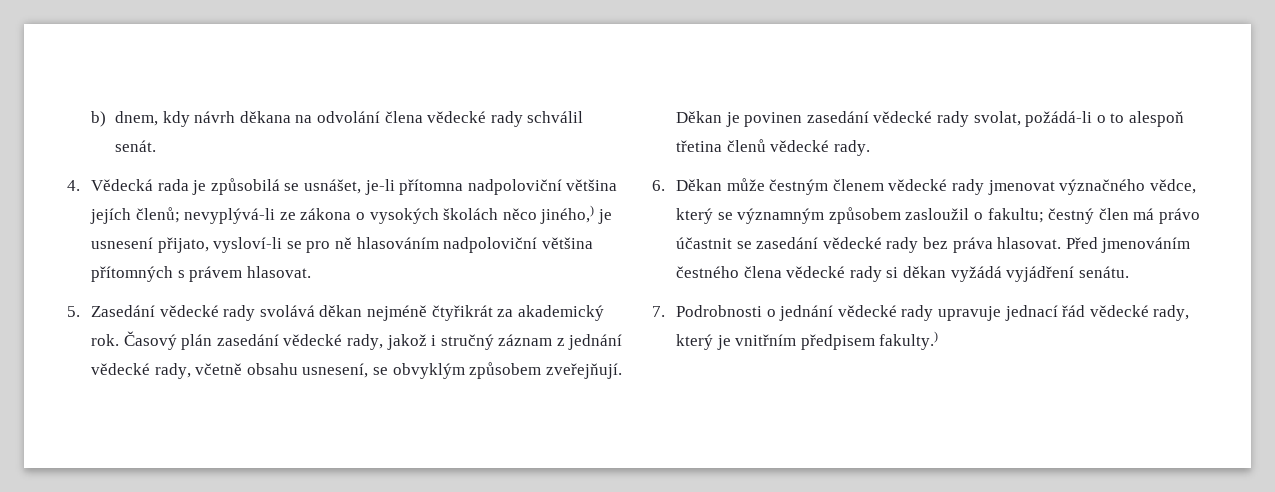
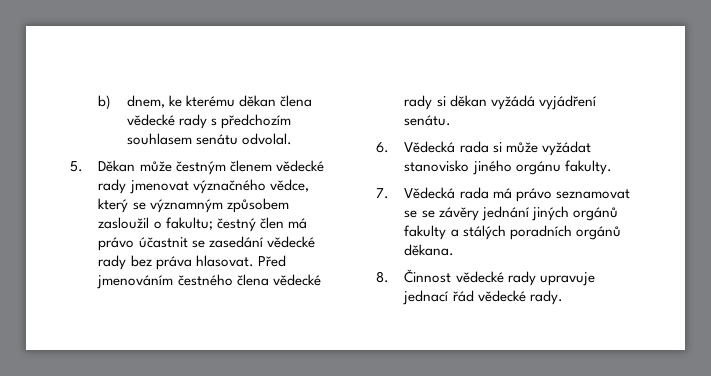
- b) dnem, kdy návrh děkana na odvolání člena vědecké rady schválil senát.
- 4. Vědecká rada je způsobilá se usnášet, je-li přítomna nadpoloviční většina jejích členů; nevyplývá-li ze zákona o vysokých školách něco jiného,) je usnesení přijato, vysloví-li se pro ně hlasováním nadpoloviční většina přítomných s právem hlasovat.
- 5. Zasedání vědecké rady svolává děkan nejméně čtyřikrát za akademický rok. Časový plán zasedání vědecké rady, jakož i stručný záznam z jednání vědecké rady, včetně obsahu usnesení, se obvyklým způsobem zveřejňují. Děkan je povinen zasedání vědecké rady svolat, požádá-li o to alespoň třetina členů vědecké rady.
- 6. Děkan může čestným členem vědecké rady jmenovat význačného vědce, který se významným způsobem zasloužil o fakultu; čestný člen má právo účastnit se zasedání vědecké rady bez práva hlasovat.
+ b) dnem, ke kterému děkan člena vědecké rady s předchozím souhlasem senátu odvolal.
+ 5. Děkan může čestným členem vědecké rady jmenovat význačného vědce, který se významným způsobem zasloužil o fakultu; čestný člen má právo účastnit se zasedání vědecké rady bez práva hlasovat.
- 7. Podrobnosti o jednání vědecké rady upravuje jednací řád vědecké rady, který je vnitřním předpisem fakulty.)
+ 6. Vědecká rada si může vyžádat stanovisko jiného orgánu fakulty.
+ 7. Vědecká rada má právo seznamovat se se závěry jednání jiných orgánů fakulty a stálých poradních orgánů děkana.
+ 8. Činnost vědecké rady upravuje jednací řád vědecké rady.

